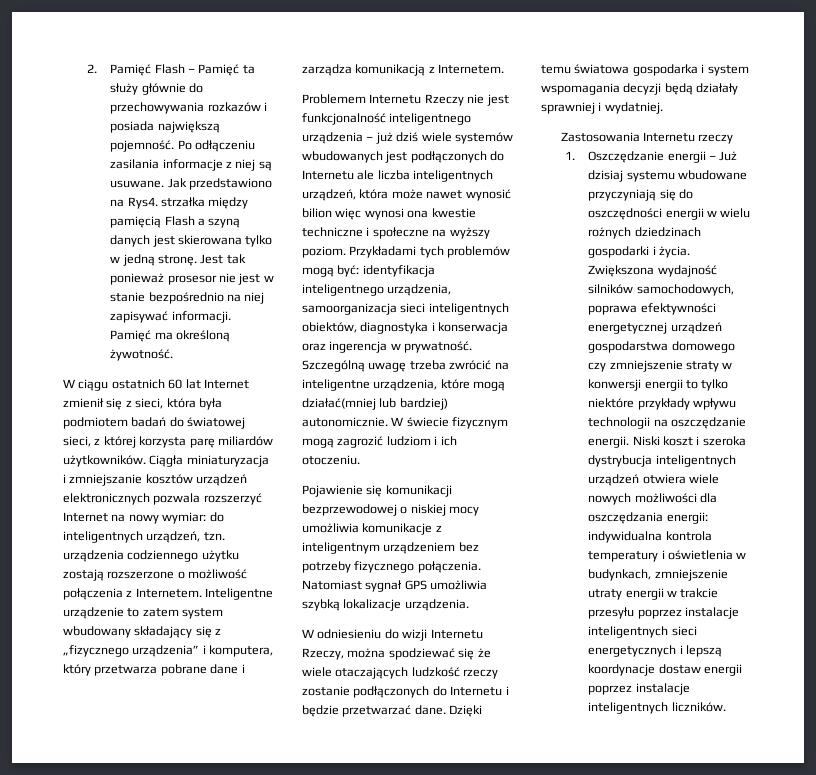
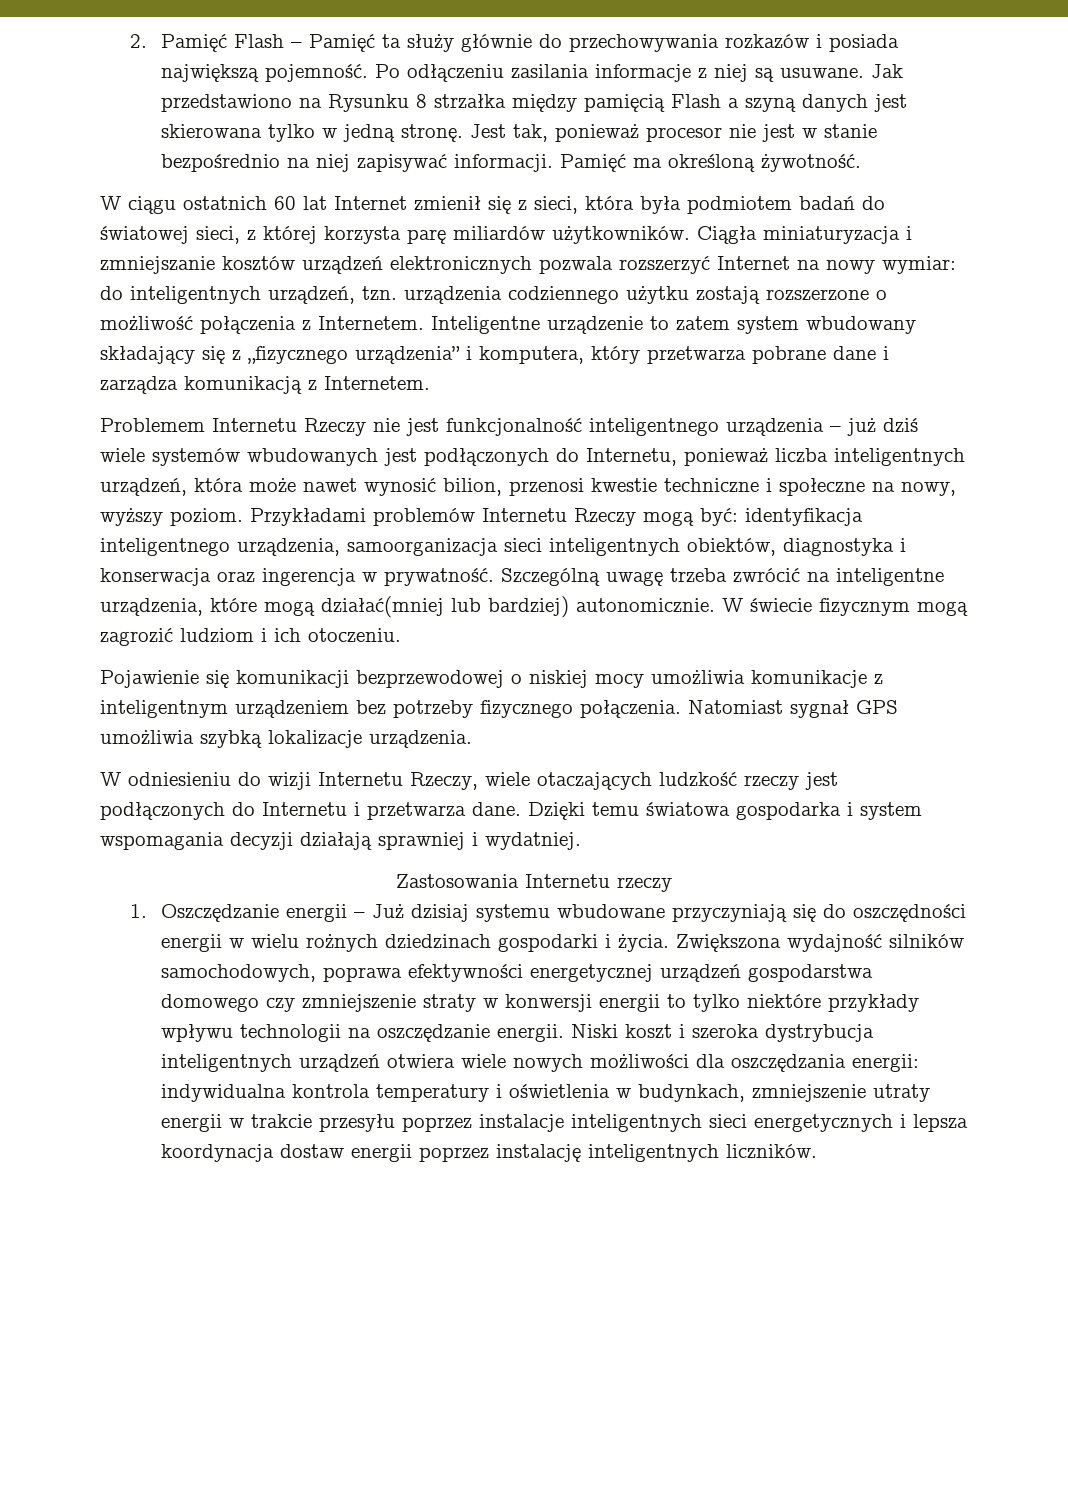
- Jak przedstawiono na Rys4. strzałka między pamięcią Flash a szyną danych jest skierowana tylko w jedną stronę.
+ Jak przedstawiono na Rysunku 8 strzałka między pamięcią Flash a szyną danych jest skierowana tylko w jedną stronę.
- Jest tak ponieważ prosesor nie jest w stanie bezpośrednio na niej zapisywać informacji.
+ Jest tak, ponieważ procesor nie jest w stanie bezpośrednio na niej zapisywać informacji.
- Problemem Internetu Rzeczy nie jest funkcjonalność inteligentnego urządzenia – już dziś wiele systemów wbudowanych jest podłączonych do Internetu ale liczba inteligentnych urządzeń, która może nawet wynosić bilion więc wynosi ona kwestie techniczne i społeczne na wyższy poziom.
+ Problemem Internetu Rzeczy nie jest funkcjonalność inteligentnego urządzenia – już dziś wiele systemów wbudowanych jest podłączonych do Internetu, ponieważ liczba inteligentnych urządzeń, która może nawet wynosić bilion, przenosi kwestie techniczne i społeczne na nowy, wyższy poziom.
- Przykładami tych problemów mogą być: identyfikacja inteligentnego urządzenia, samoorganizacja sieci inteligentnych obiektów, diagnostyka i konserwacja oraz ingerencja w prywatność.
+ Przykładami problemów Internetu Rzeczy mogą być: identyfikacja inteligentnego urządzenia, samoorganizacja sieci inteligentnych obiektów, diagnostyka i konserwacja oraz ingerencja w prywatność.
- W odniesieniu do wizji Internetu Rzeczy, można spodziewać się że wiele otaczających ludzkość rzeczy zostanie podłączonych do Internetu i będzie przetwarzać dane.
+ W odniesieniu do wizji Internetu Rzeczy, wiele otaczających ludzkość rzeczy jest podłączonych do Internetu i przetwarza dane.
- Dzięki temu światowa gospodarka i system wspomagania decyzji będą działały sprawniej i wydatniej.
+ Dzięki temu światowa gospodarka i system wspomagania decyzji działają sprawniej i wydatniej.
- Niski koszt i szeroka dystrybucja inteligentnych urządzeń otwiera wiele nowych możliwości dla oszczędzania energii: indywidualna kontrola temperatury i oświetlenia w budynkach, zmniejszenie utraty energii w trakcie przesyłu poprzez instalacje inteligentnych sieci energetycznych i lepszą koordynacje dostaw energii poprzez instalacje inteligentnych liczników.
+ Niski koszt i szeroka dystrybucja inteligentnych urządzeń otwiera wiele nowych możliwości dla oszczędzania energii: indywidualna kontrola temperatury i oświetlenia w budynkach, zmniejszenie utraty energii w trakcie przesyłu poprzez instalacje inteligentnych sieci energetycznych i lepsza koordynacja dostaw energii poprzez instalację inteligentnych liczników.

